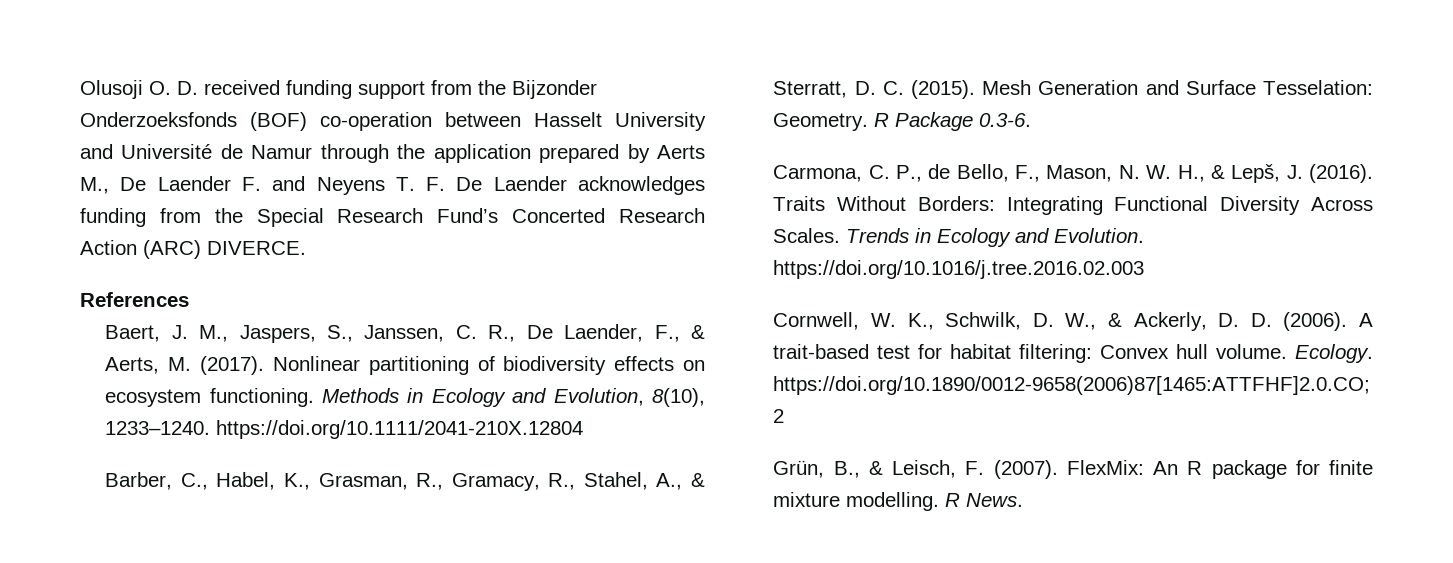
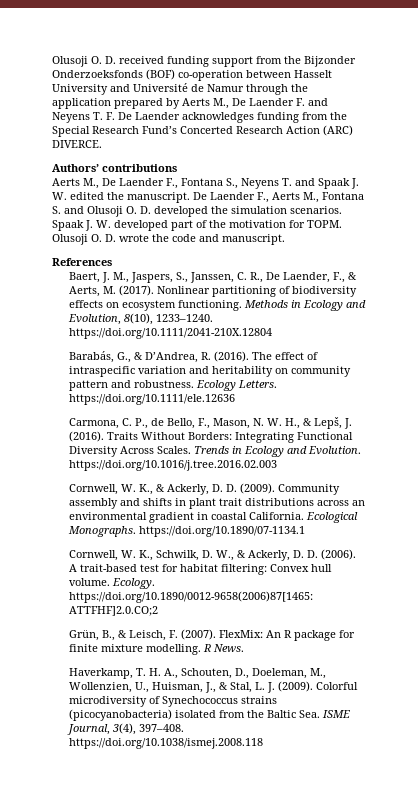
+ Authors’ contributions
+ Aerts M., De Laender F., Fontana S., Neyens T. and Spaak J. W. edited the manuscript. De Laender F., Aerts M., Fontana S. and Olusoji O. D. developed the simulation scenarios. Spaak J. W. developed part of the motivation for TOPM. Olusoji O. D. wrote the code and manuscript.
- Barber, C., Habel, K., Grasman, R., Gramacy, R., Stahel, A., & Sterratt, D. C. (2015). Mesh Generation and Surface Tesselation: Geometry. R Package 0.3-6.
+ Barabás, G., & D’Andrea, R. (2016). The effect of intraspecific variation and heritability on community pattern and robustness. Ecology Letters. https://doi.org/10.1111/ele.12636
+ Cornwell, W. K., & Ackerly, D. D. (2009). Community assembly and shifts in plant trait distributions across an environmental gradient in coastal California. Ecological Monographs. https://doi.org/10.1890/07-1134.1
+ Haverkamp, T. H. A., Schouten, D., Doeleman, M., Wollenzien, U., Huisman, J., & Stal, L. J. (2009). Colorful microdiversity of Synechococcus strains (picocyanobacteria) isolated from the Baltic Sea. ISME Journal, 3(4), 397–408. https://doi.org/10.1038/ismej.2008.118

